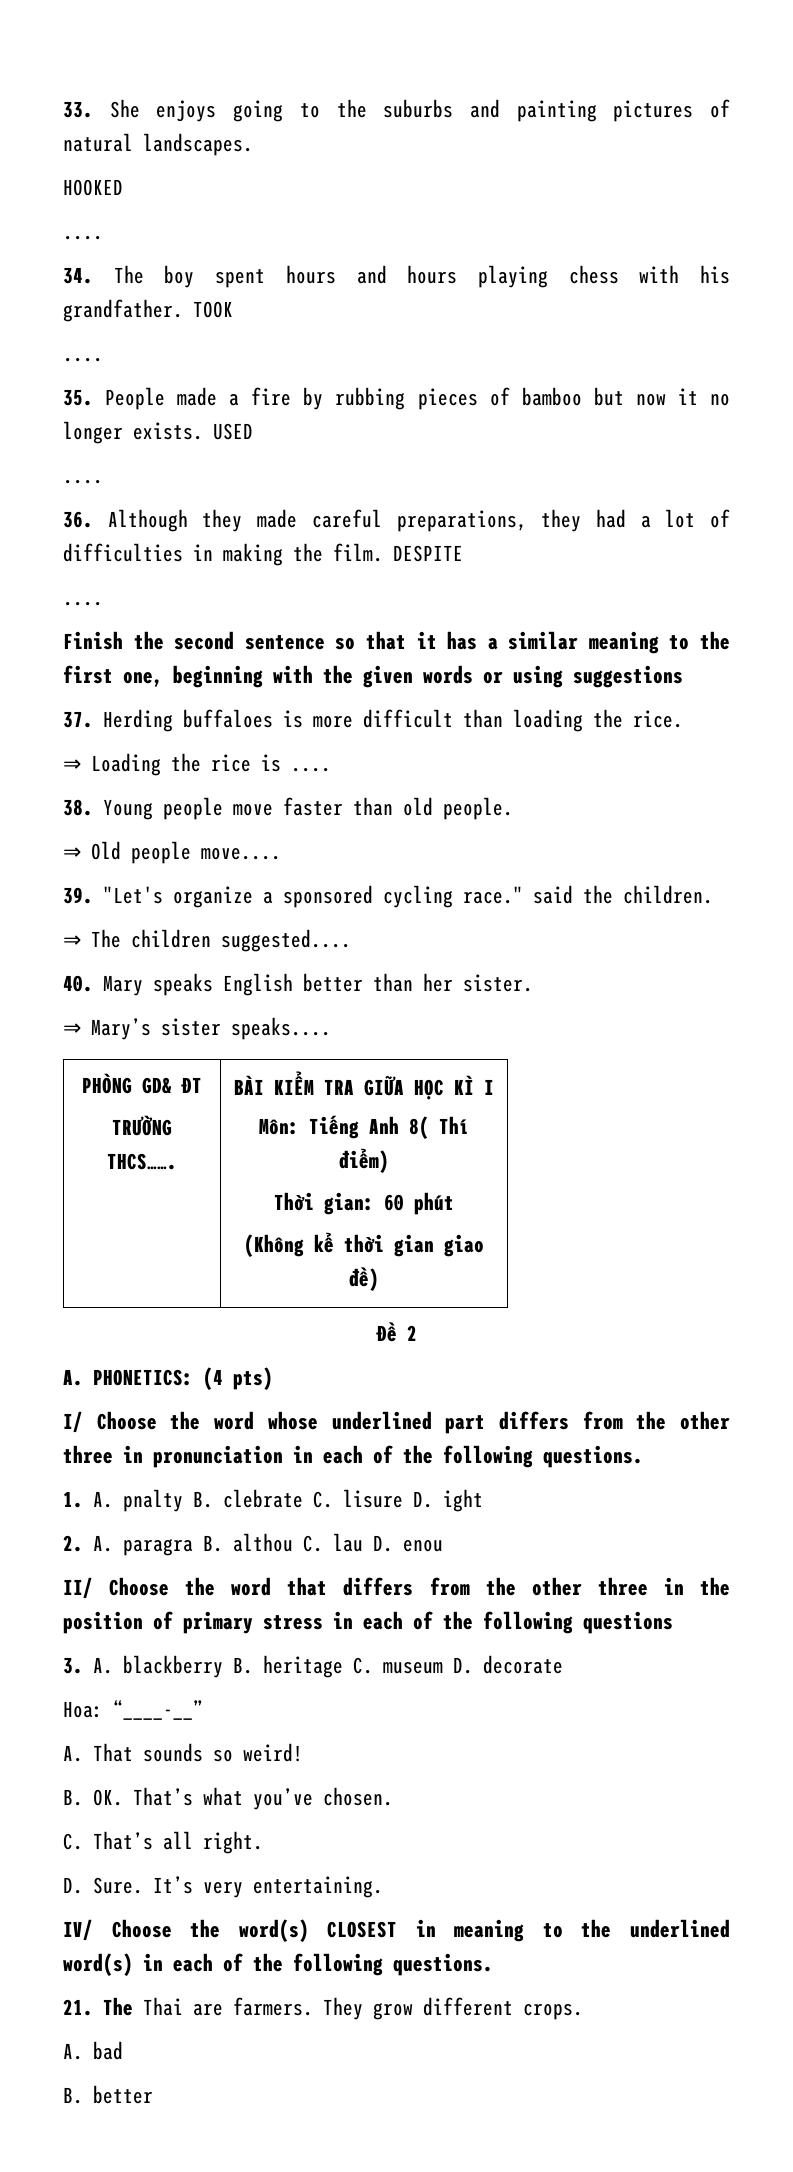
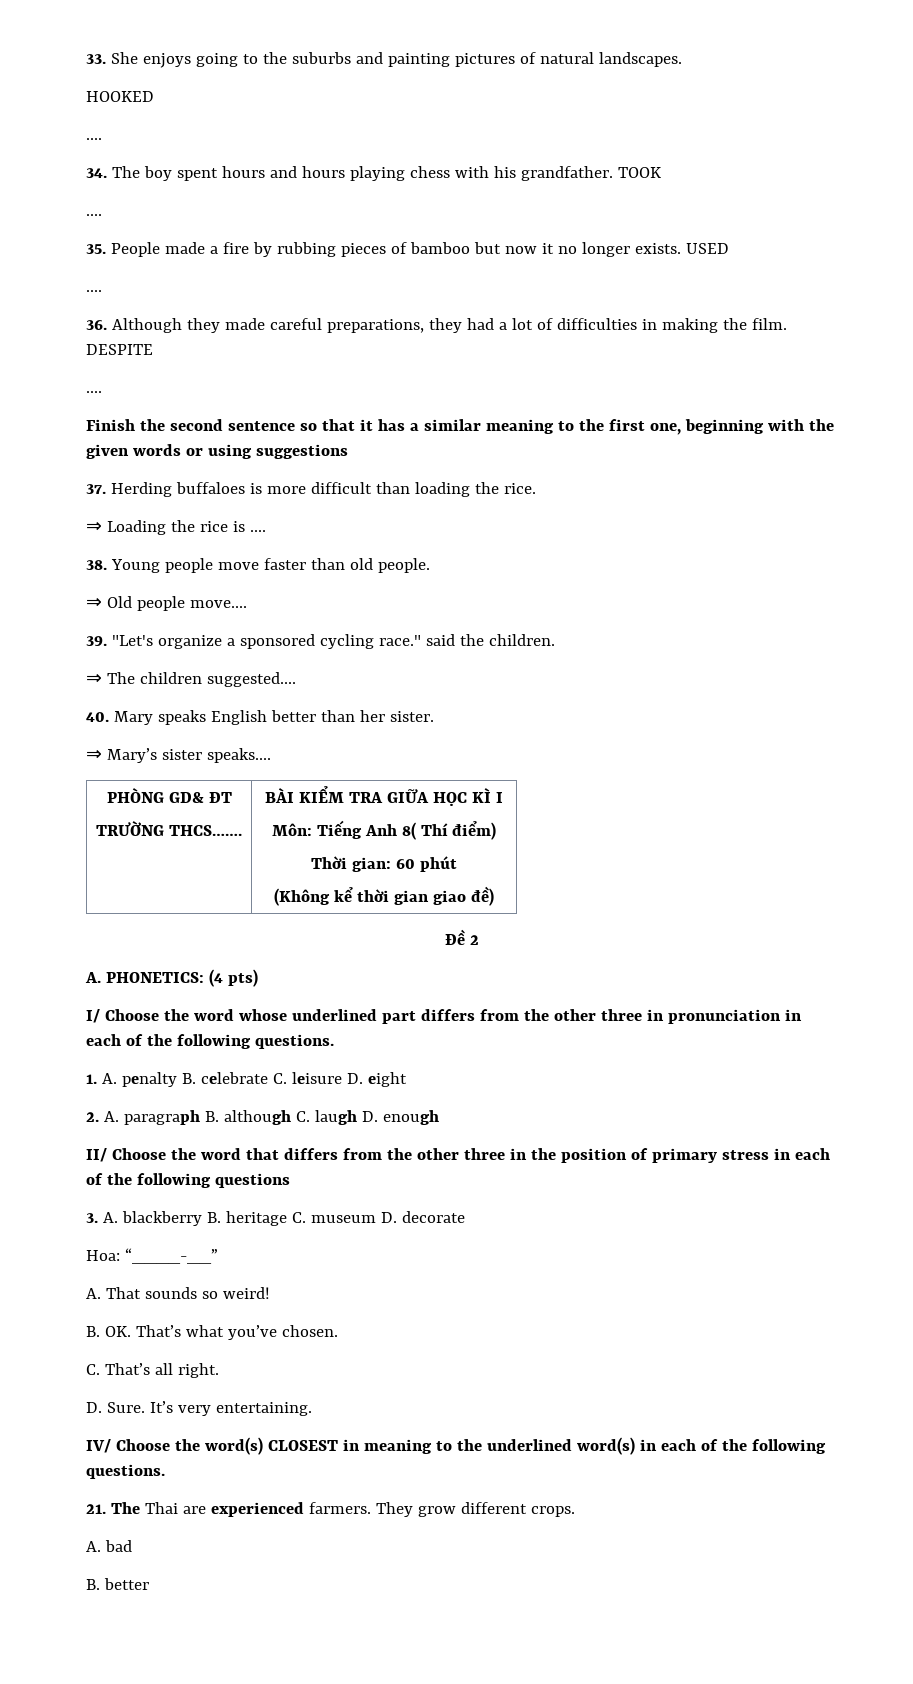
- 1. A. pnalty B. clebrate C. lisure D. ight
- 2. A. paragra B. althou C. lau D. enou
+ 1. A. penalty B. celebrate C. leisure D. eight
+ 2. A. paragraph B. although C. laugh D. enough
- 21. The Thai are farmers.
+ 21. The Thai are experienced farmers.

